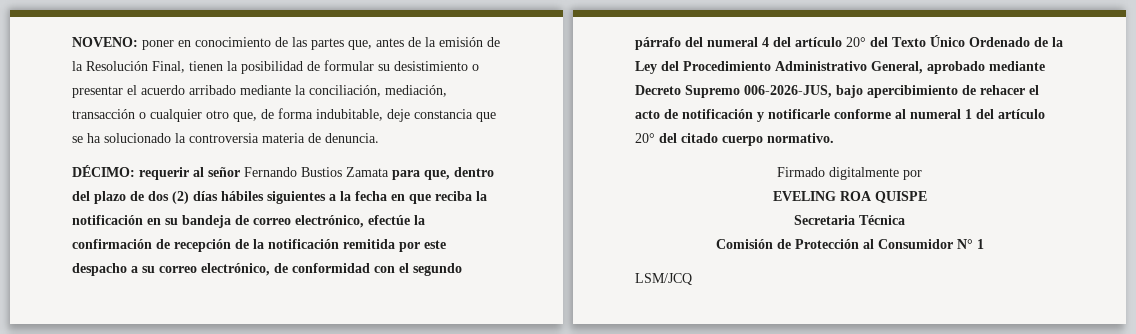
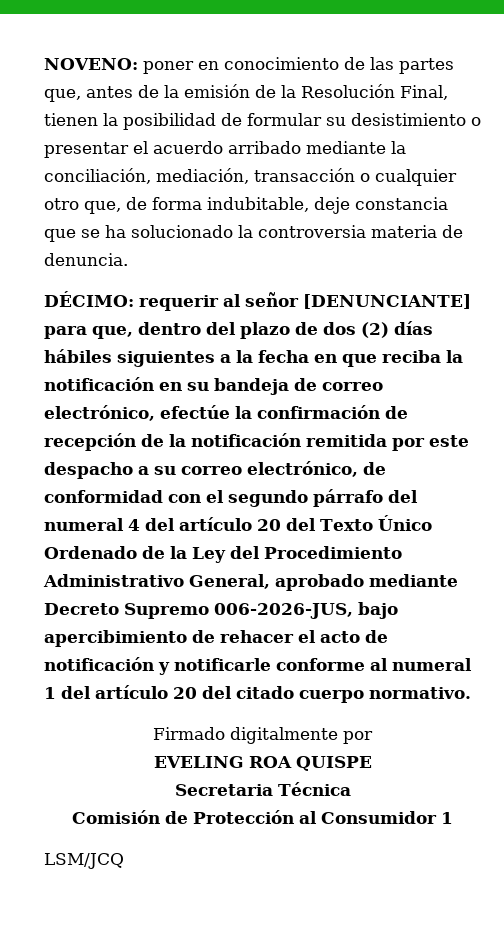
- requerir al señor Fernando Bustios Zamata para que, dentro del plazo de dos (2) días hábiles siguientes a la fecha en que reciba la notificación en su bandeja de correo electrónico, efectúe la confirmación de recepción de la notificación remitida por este despacho a su correo electrónico, de conformidad con el segundo párrafo del numeral 4 del artículo 20° del Texto Único Ordenado de la Ley del Procedimiento Administrativo General, aprobado mediante Decreto Supremo 006-2026-JUS, bajo apercibimiento de rehacer el acto de notificación y notificarle conforme al numeral 1 del artículo 20° del citado cuerpo normativo.
+ requerir al señor [DENUNCIANTE] para que, dentro del plazo de dos (2) días hábiles siguientes a la fecha en que reciba la notificación en su bandeja de correo electrónico, efectúe la confirmación de recepción de la notificación remitida por este despacho a su correo electrónico, de conformidad con el segundo párrafo del numeral 4 del artículo 20 del Texto Único Ordenado de la Ley del Procedimiento Administrativo General, aprobado mediante Decreto Supremo 006-2026-JUS, bajo apercibimiento de rehacer el acto de notificación y notificarle conforme al numeral 1 del artículo 20 del citado cuerpo normativo.
- Comisión de Protección al Consumidor N° 1
+ Comisión de Protección al Consumidor 1

